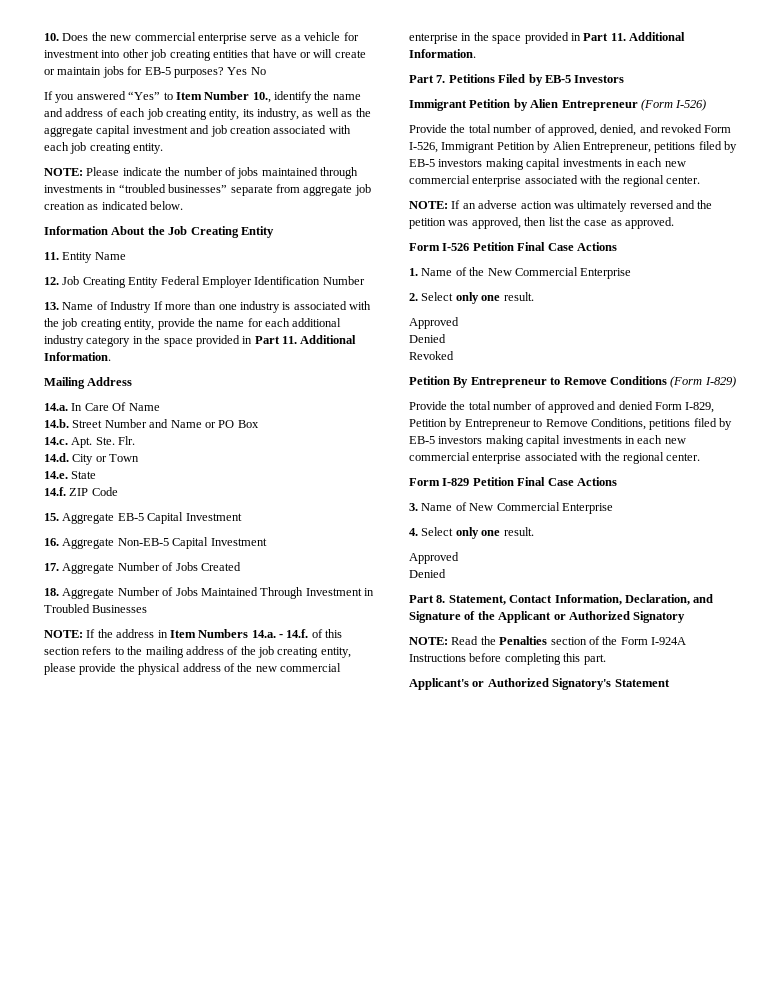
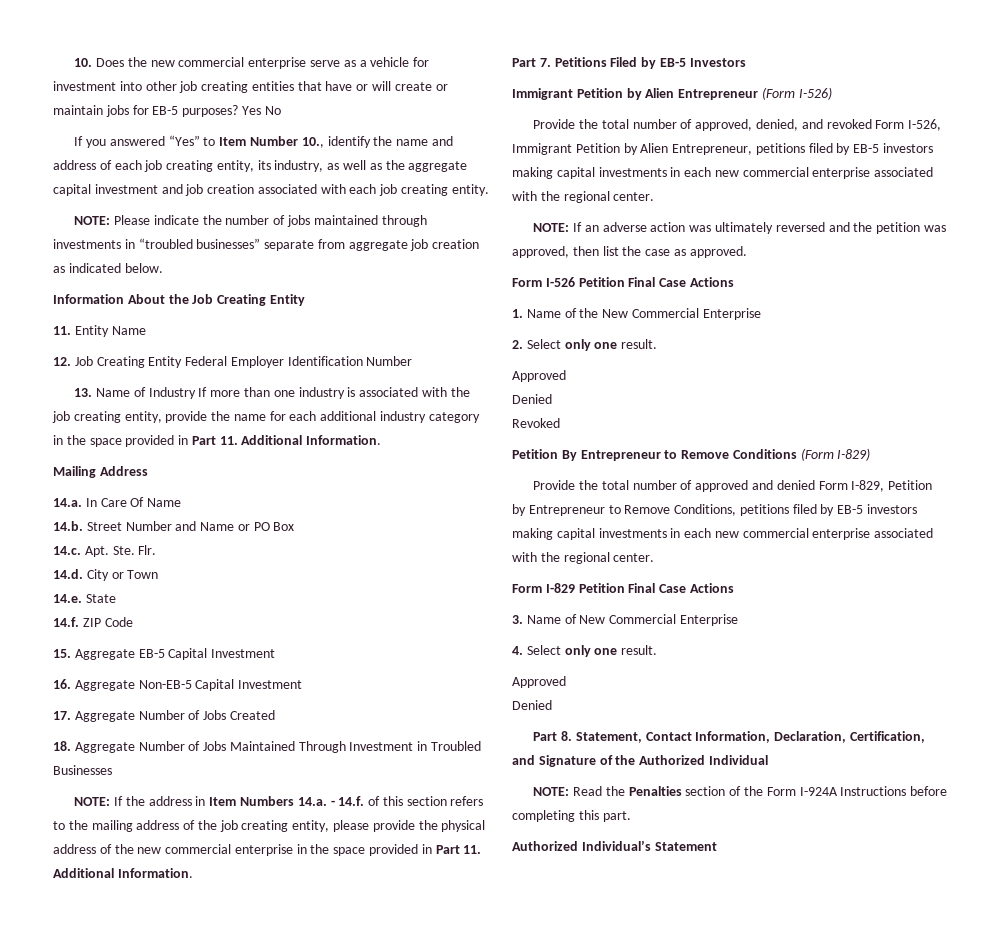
- Part 8. Statement, Contact Information, Declaration, and Signature of the Applicant or Authorized Signatory
+ Part 8. Statement, Contact Information, Declaration, Certification, and Signature of the Authorized Individual
- Applicant's or Authorized Signatory's Statement
+ Authorized Individual’s Statement

